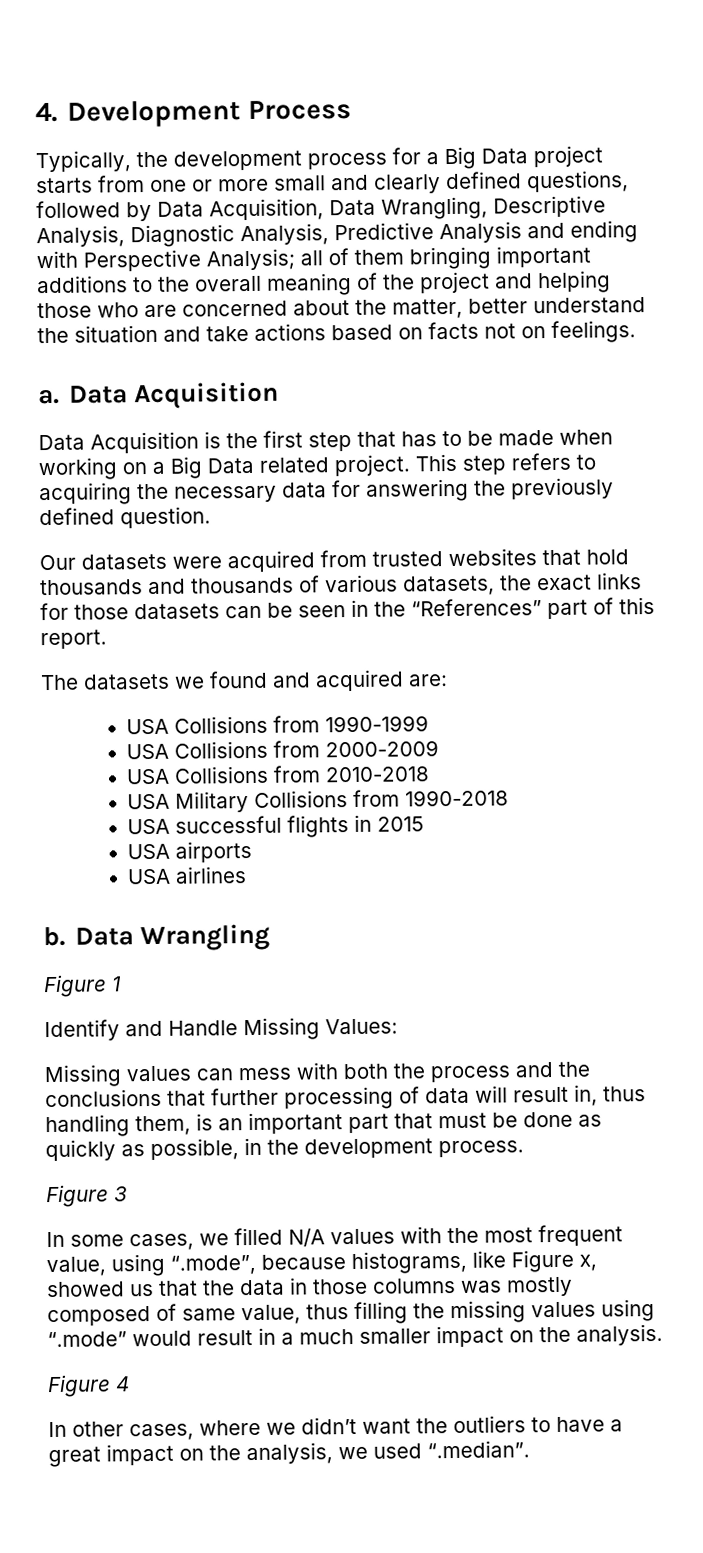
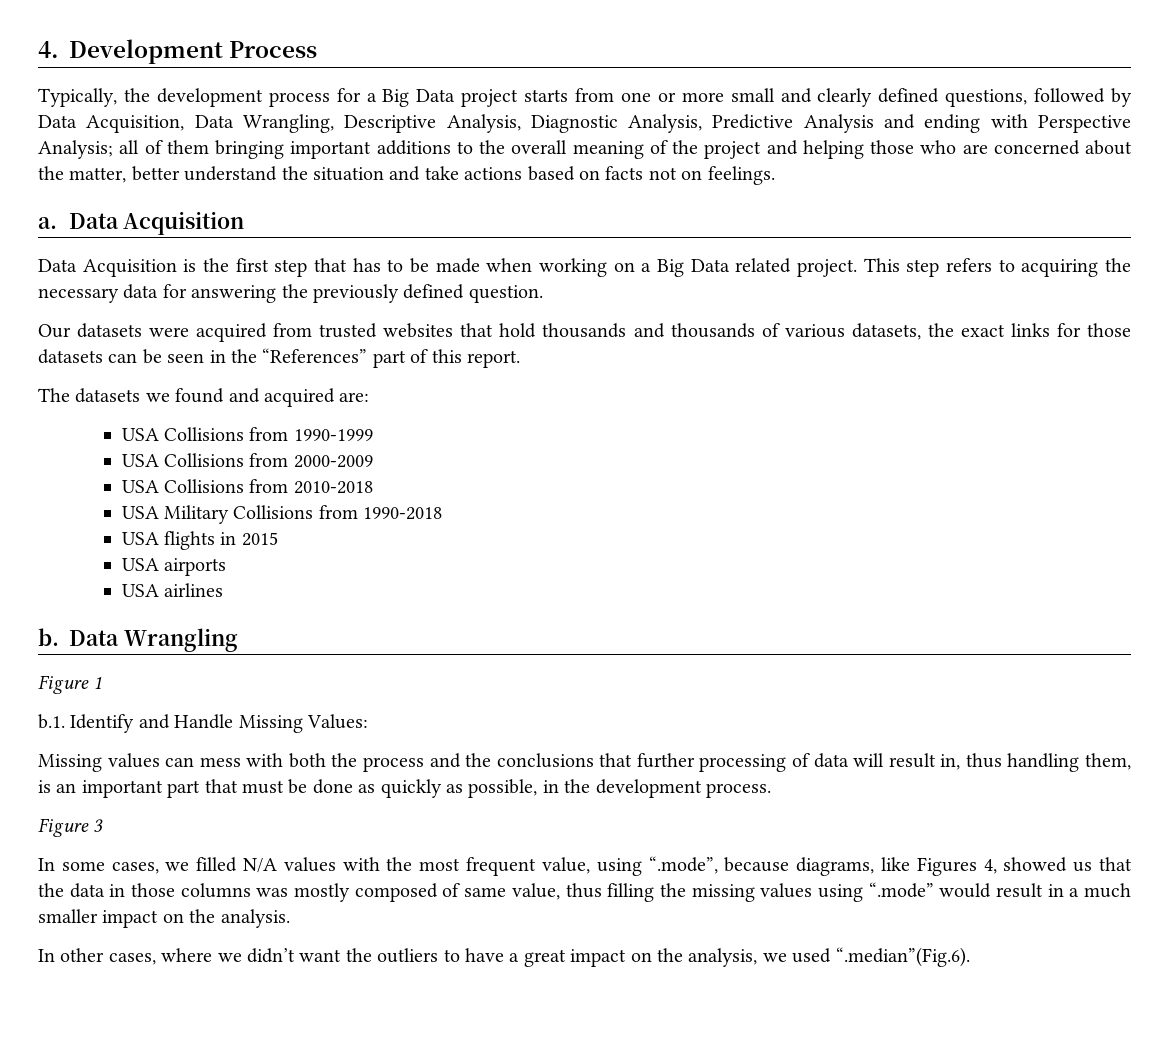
- USA successful flights in 2015
+ USA flights in 2015
- Identify and Handle Missing Values:
+ b.1. Identify and Handle Missing Values:
- In some cases, we filled N/A values with the most frequent value, using “.mode”, because histograms, like Figure x, showed us that the data in those columns was mostly composed of same value, thus filling the missing values using “.mode” would result in a much smaller impact on the analysis.
+ In some cases, we filled N/A values with the most frequent value, using “.mode”, because diagrams, like Figures 4, showed us that the data in those columns was mostly composed of same value, thus filling the missing values using “.mode” would result in a much smaller impact on the analysis.
- Figure 4
- In other cases, where we didn’t want the outliers to have a great impact on the analysis, we used “.median”.
+ In other cases, where we didn’t want the outliers to have a great impact on the analysis, we used “.median”(Fig.6).

